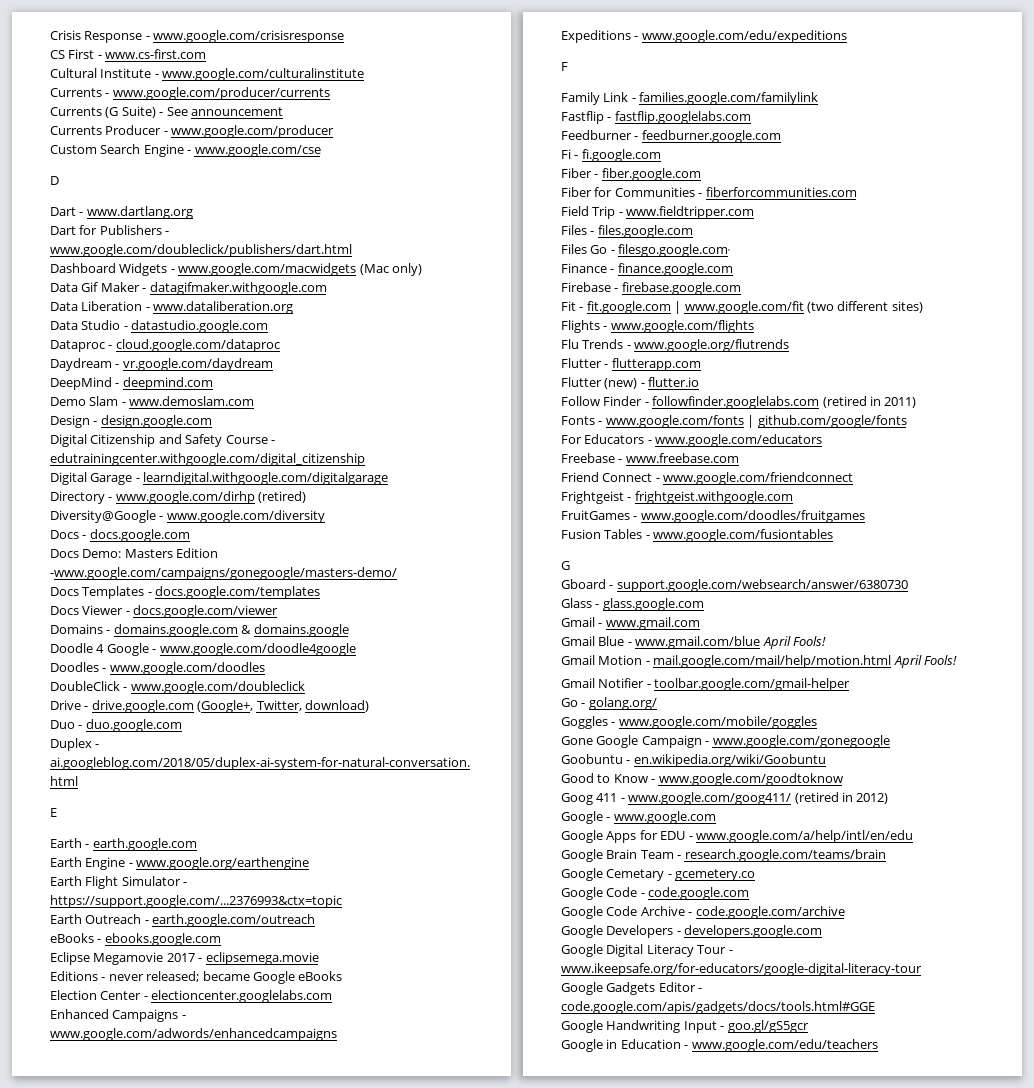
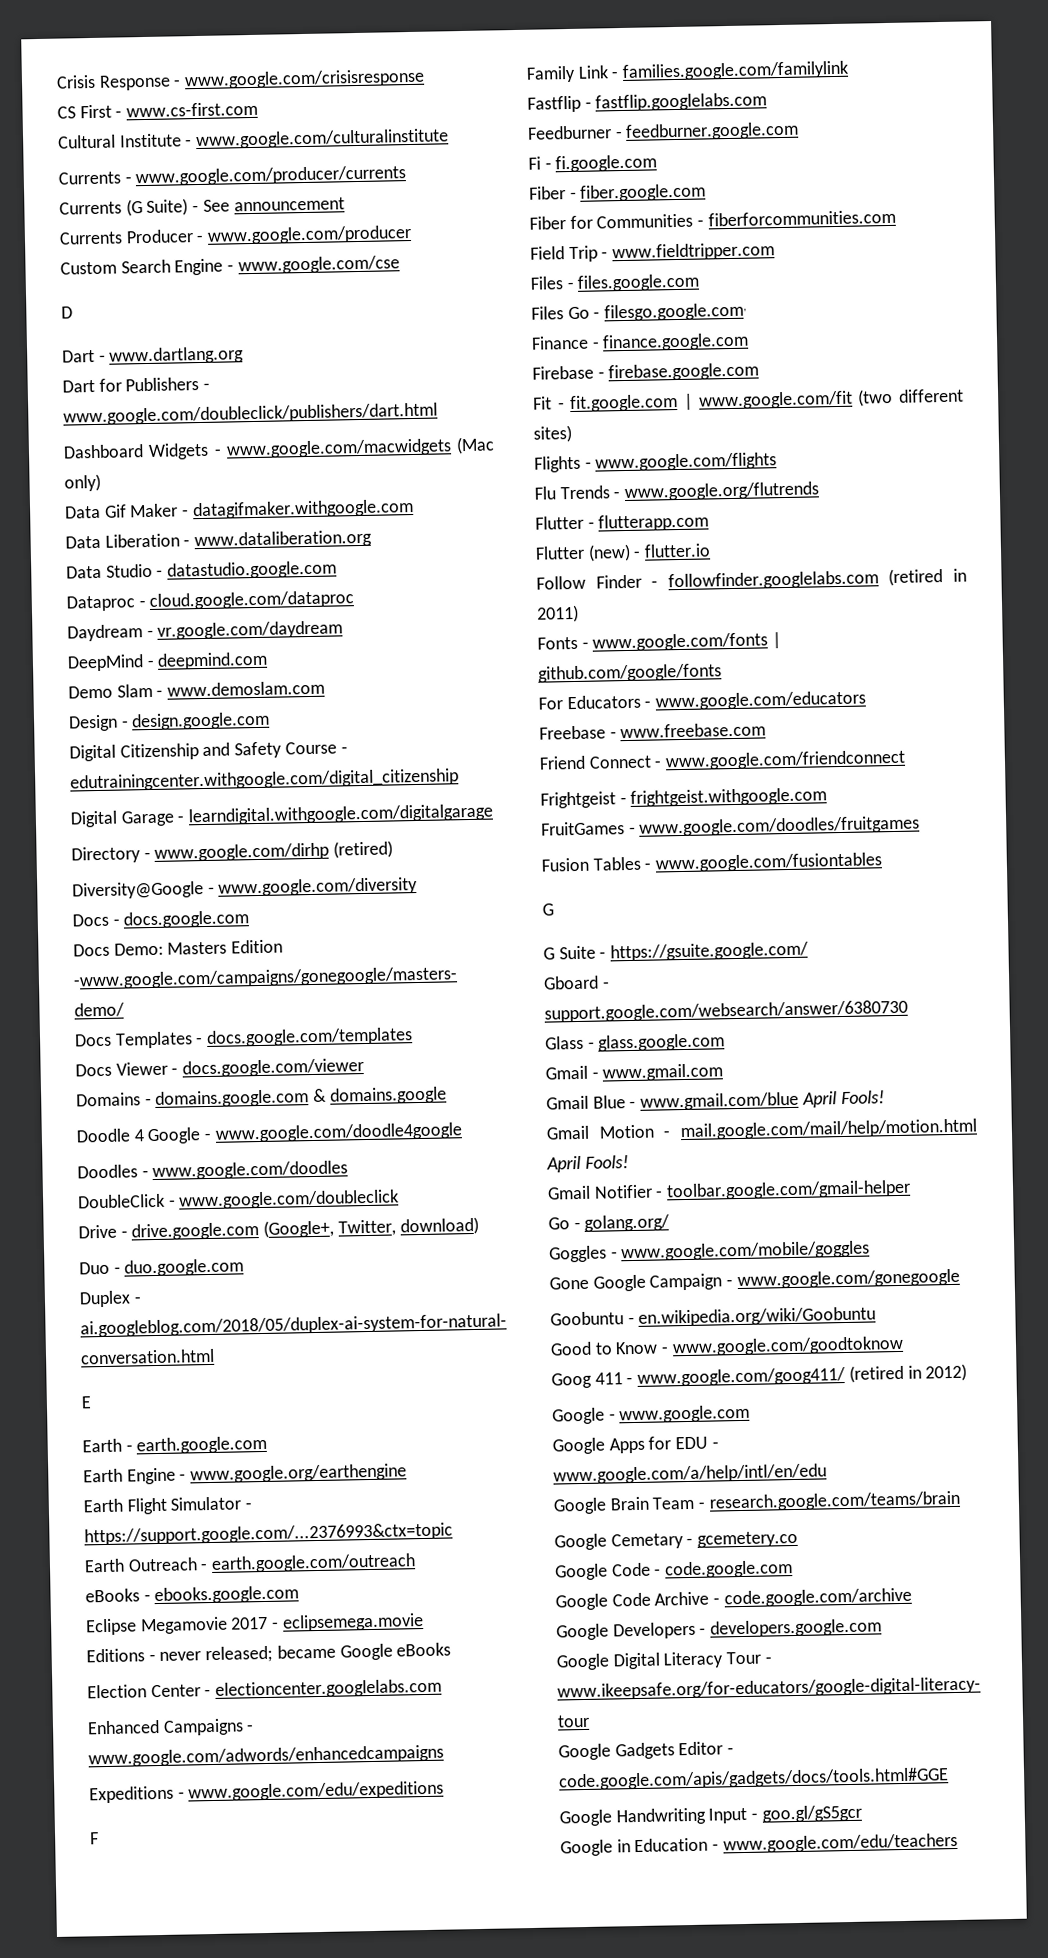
+ G Suite - https://gsuite.google.com/

